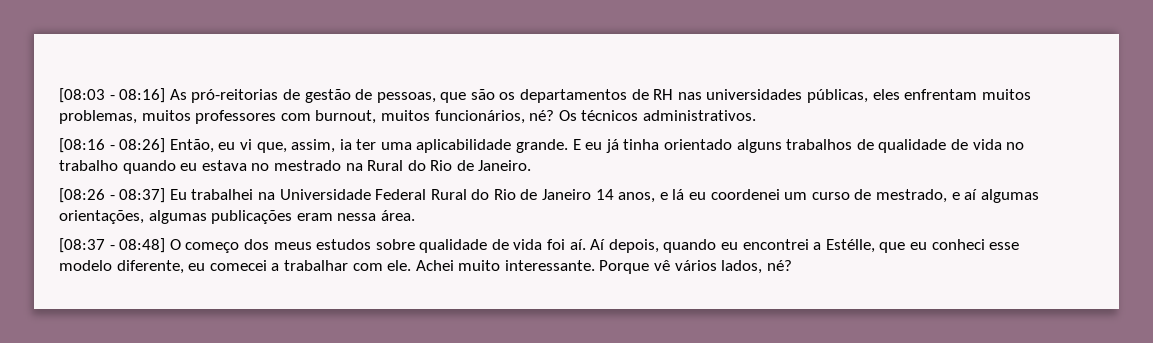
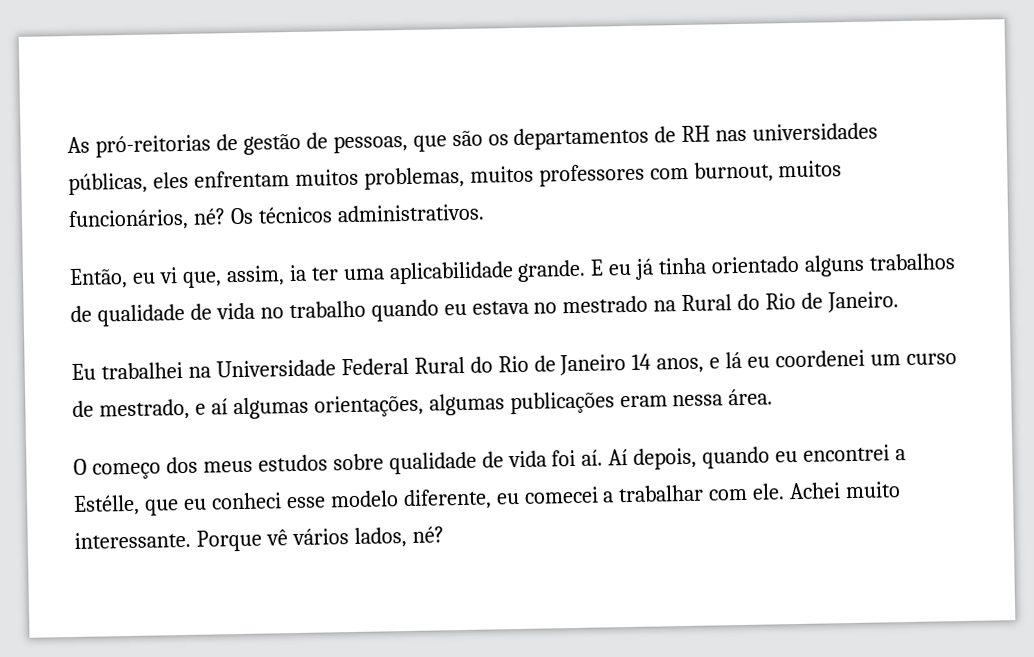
- [08:03 - 08:16] As pró-reitorias de gestão de pessoas, que são os departamentos de RH nas universidades públicas, eles enfrentam muitos problemas, muitos professores com burnout, muitos funcionários, né?
+ As pró-reitorias de gestão de pessoas, que são os departamentos de RH nas universidades públicas, eles enfrentam muitos problemas, muitos professores com burnout, muitos funcionários, né?
- [08:16 - 08:26] Então, eu vi que, assim, ia ter uma aplicabilidade grande.
+ Então, eu vi que, assim, ia ter uma aplicabilidade grande.
- [08:26 - 08:37] Eu trabalhei na Universidade Federal Rural do Rio de Janeiro 14 anos, e lá eu coordenei um curso de mestrado, e aí algumas orientações, algumas publicações eram nessa área.
+ Eu trabalhei na Universidade Federal Rural do Rio de Janeiro 14 anos, e lá eu coordenei um curso de mestrado, e aí algumas orientações, algumas publicações eram nessa área.
- [08:37 - 08:48] O começo dos meus estudos sobre qualidade de vida foi aí.
+ O começo dos meus estudos sobre qualidade de vida foi aí.

